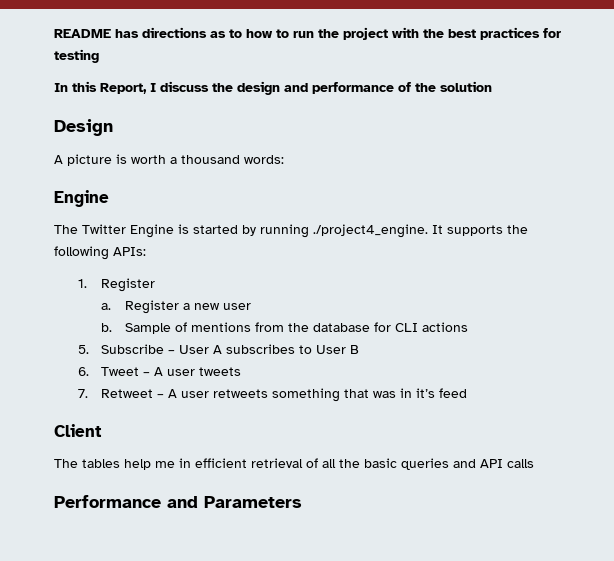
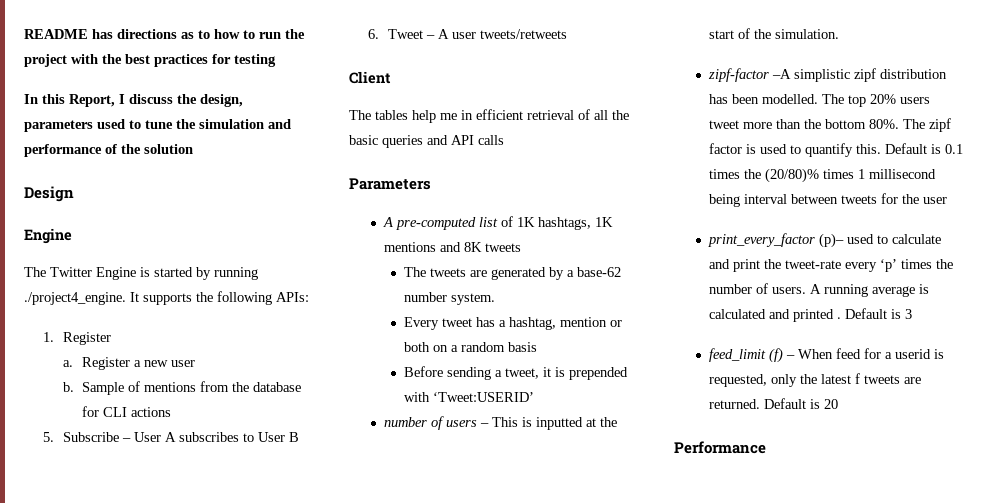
- In this Report, I discuss the design and performance of the solution
+ In this Report, I discuss the design, parameters used to tune the simulation and performance of the solution
- A picture is worth a thousand words:
- 6. Tweet – A user tweets
- 7. Retweet – A user retweets something that was in it’s feed
+ 6. Tweet – A user tweets/retweets
+ Parameters
+ A pre-computed list of 1K hashtags, 1K mentions and 8K tweets
+ The tweets are generated by a base-62 number system.
+ Every tweet has a hashtag, mention or both on a random basis
+ Before sending a tweet, it is prepended with ‘Tweet:USERID’
+ number of users – This is inputted at the start of the simulation.
+ zipf-factor –A simplistic zipf distribution has been modelled. The top 20% users tweet more than the bottom 80%. The zipf factor is used to quantify this. Default is 0.1 times the (20/80)% times 1 millisecond being interval between tweets for the user
+ print_every_factor (p)– used to calculate and print the tweet-rate every ‘p’ times the number of users. A running average is calculated and printed . Default is 3
+ feed_limit (f) – When feed for a userid is requested, only the latest f tweets are returned. Default is 20
- Performance and Parameters
+ Performance

